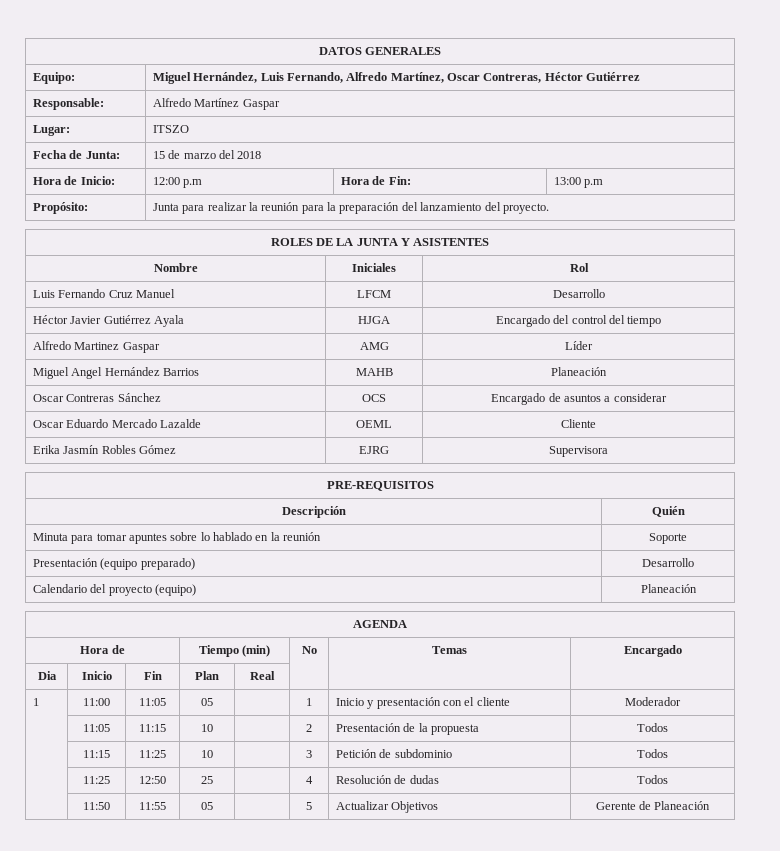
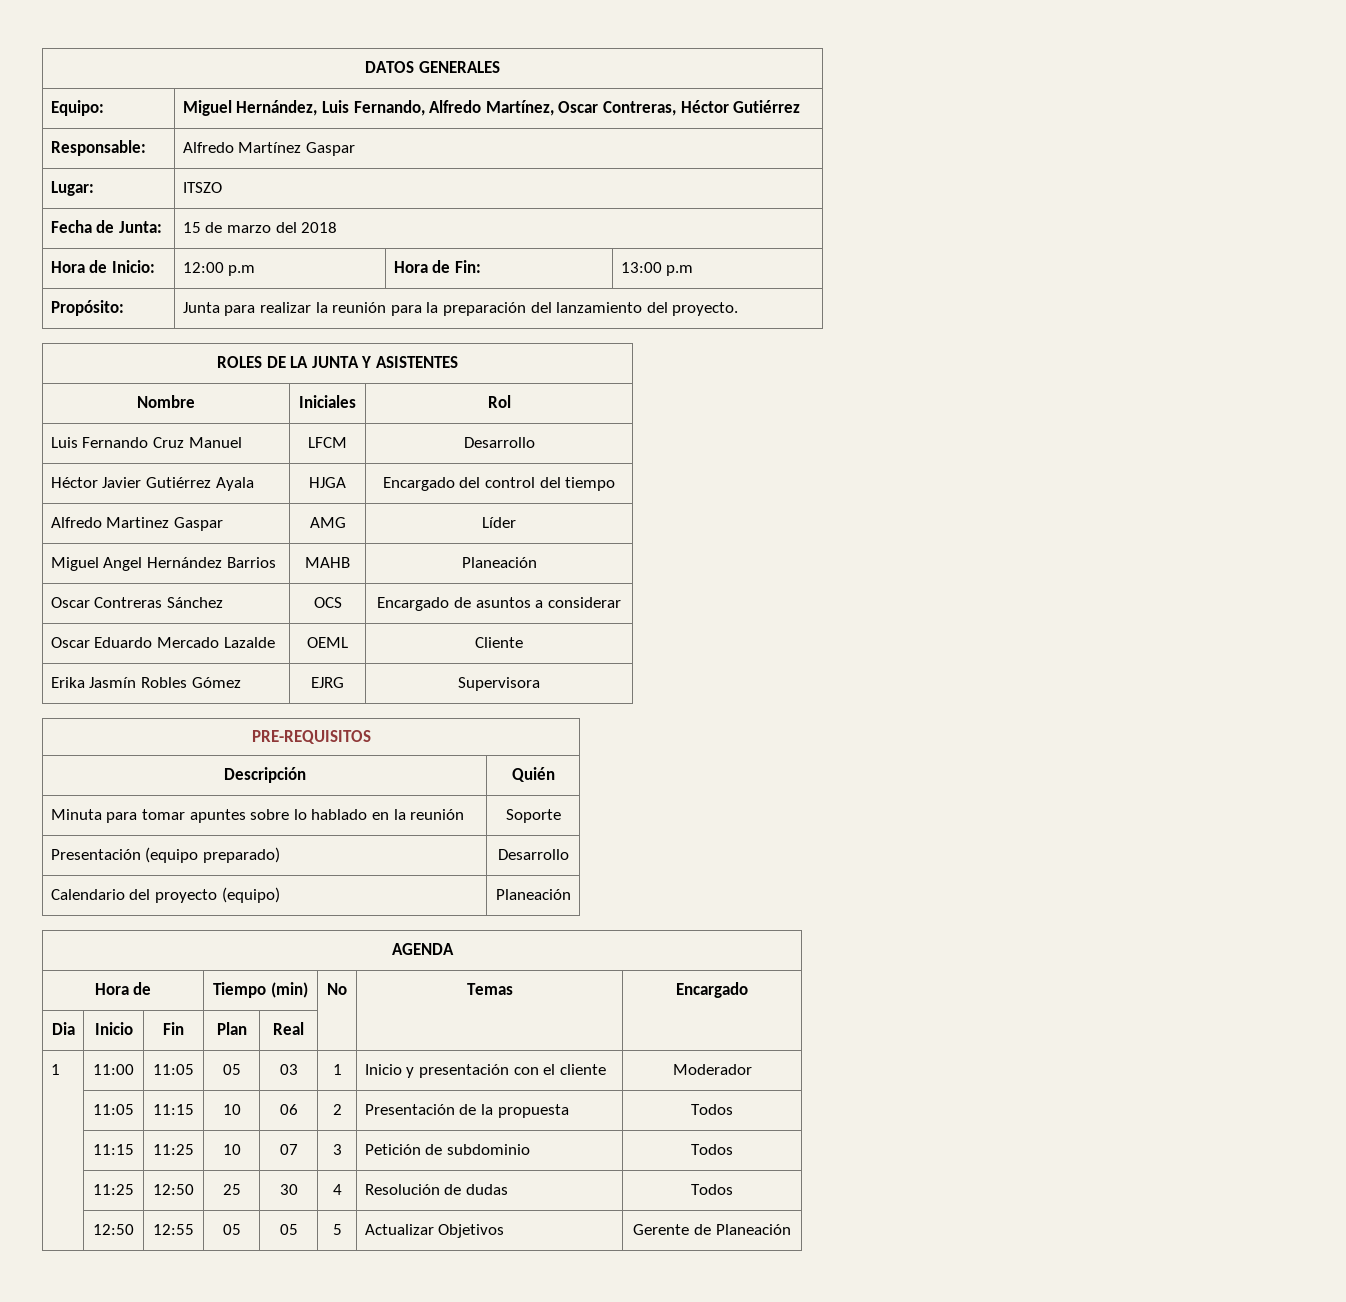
- 1 | 11:00 | 11:05 | 05 | | 1 | Inicio y presentación con el cliente | Moderador
+ 1 | 11:00 | 11:05 | 05 | 03 | 1 | Inicio y presentación con el cliente | Moderador
- | 11:05 | 11:15 | 10 | | 2 | Presentación de la propuesta | Todos
+ | 11:05 | 11:15 | 10 | 06 | 2 | Presentación de la propuesta | Todos
- | 11:15 | 11:25 | 10 | | 3 | Petición de subdominio | Todos
+ | 11:15 | 11:25 | 10 | 07 | 3 | Petición de subdominio | Todos
- | 11:25 | 12:50 | 25 | | 4 | Resolución de dudas | Todos
+ | 11:25 | 12:50 | 25 | 30 | 4 | Resolución de dudas | Todos
- | 11:50 | 11:55 | 05 | | 5 | Actualizar Objetivos | Gerente de Planeación
+ | 12:50 | 12:55 | 05 | 05 | 5 | Actualizar Objetivos | Gerente de Planeación

